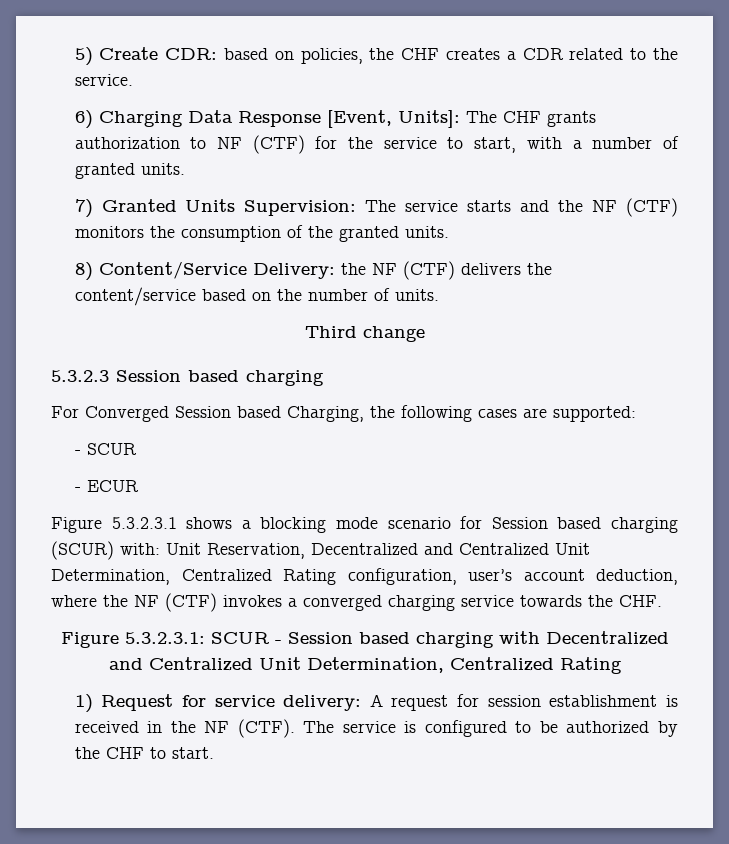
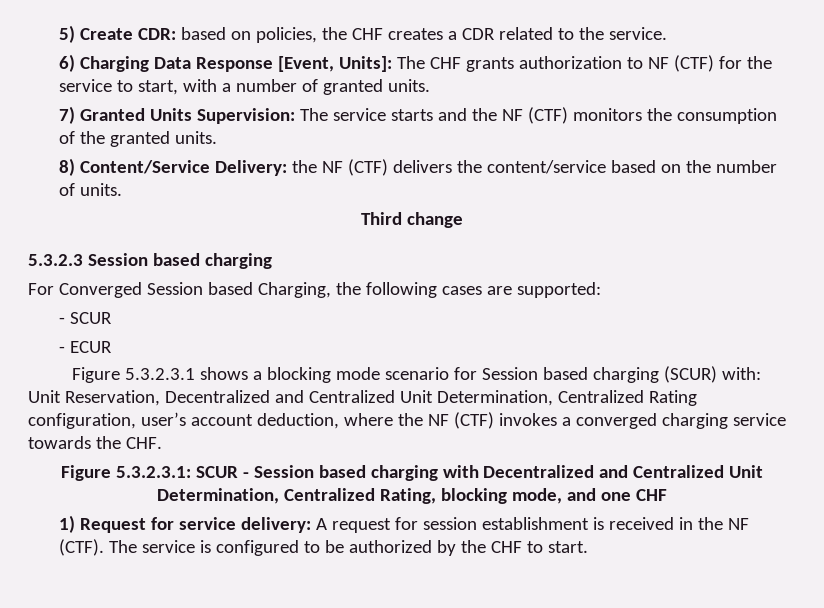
- Figure 5.3.2.3.1: SCUR - Session based charging with Decentralized and Centralized Unit Determination, Centralized Rating
+ Figure 5.3.2.3.1: SCUR - Session based charging with Decentralized and Centralized Unit Determination, Centralized Rating, blocking mode, and one CHF

